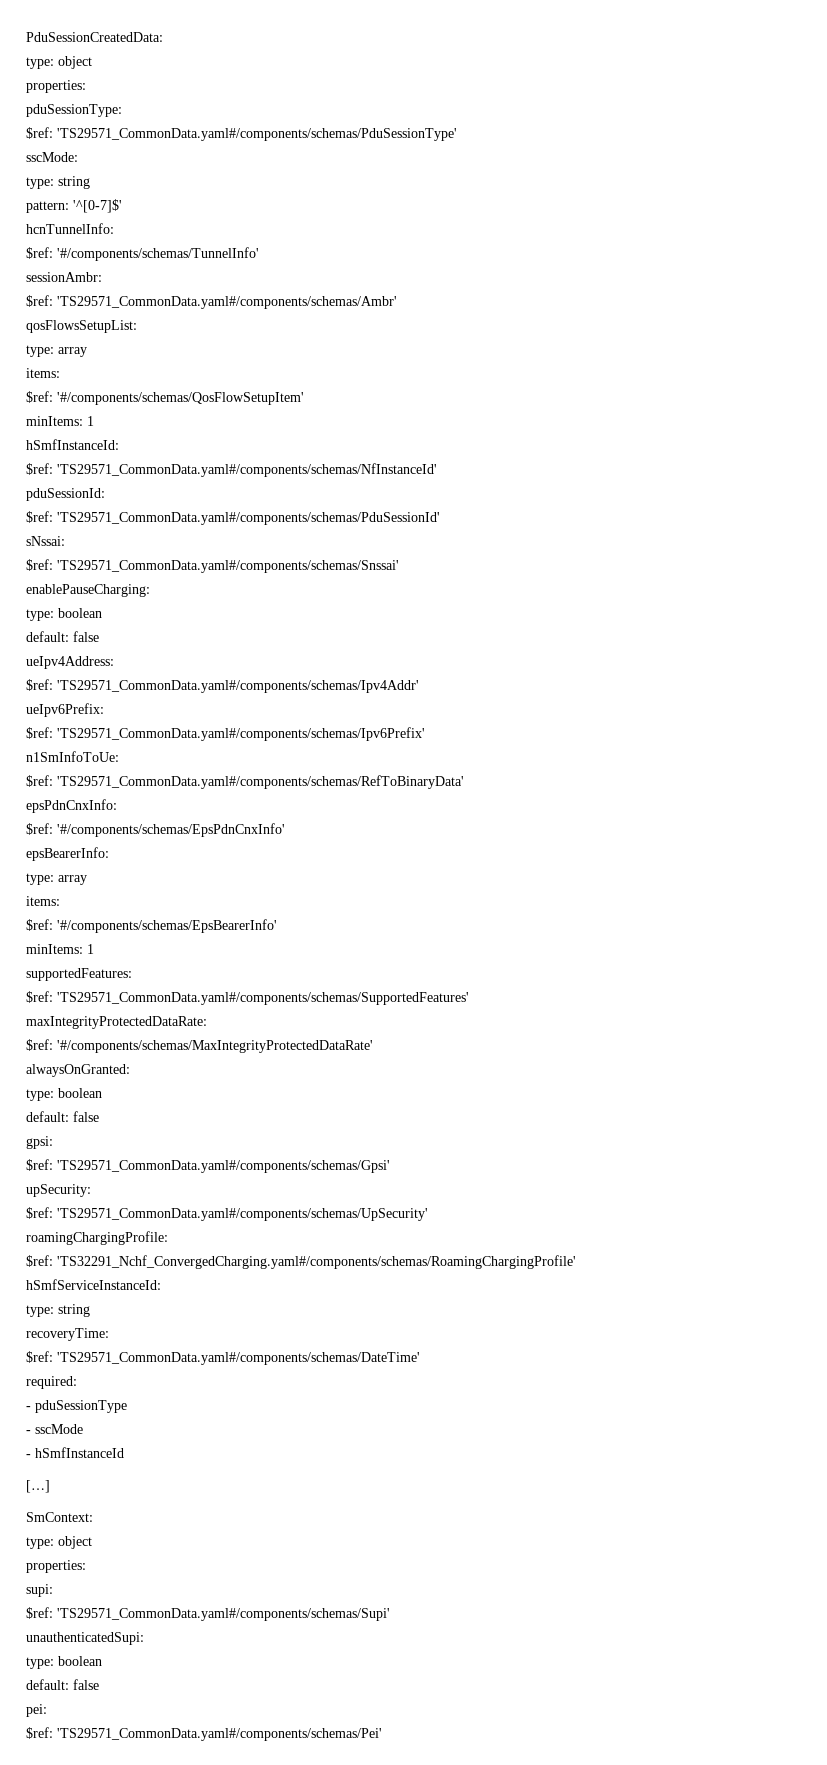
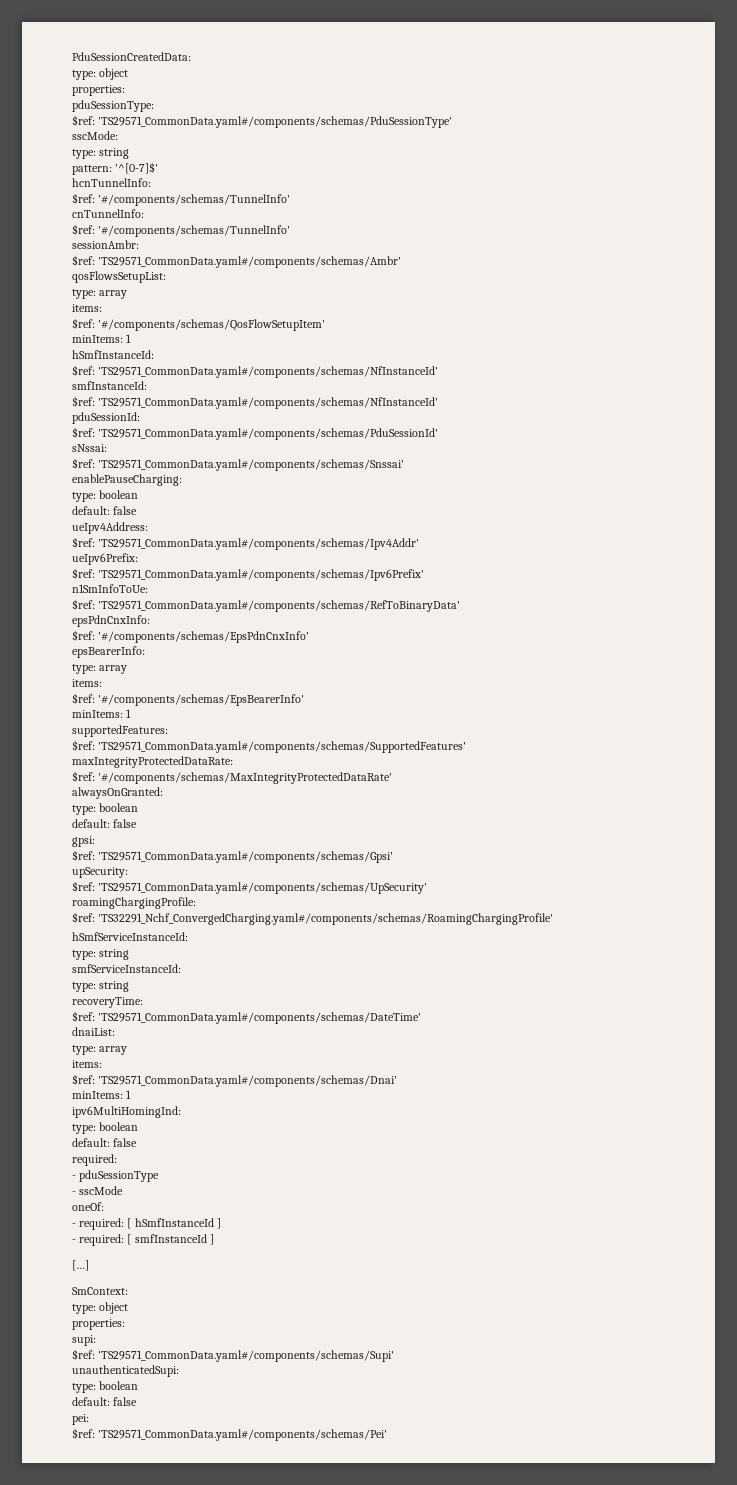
+ cnTunnelInfo:
+ $ref: '#/components/schemas/TunnelInfo'
+ smfInstanceId:
+ $ref: 'TS29571_CommonData.yaml#/components/schemas/NfInstanceId'
+ smfServiceInstanceId:
+ type: string
+ dnaiList:
+ type: array
+ items:
+ $ref: 'TS29571_CommonData.yaml#/components/schemas/Dnai'
+ minItems: 1
+ ipv6MultiHomingInd:
+ type: boolean
+ default: false
- - hSmfInstanceId
+ oneOf:
+ - required: [ hSmfInstanceId ]
+ - required: [ smfInstanceId ]

